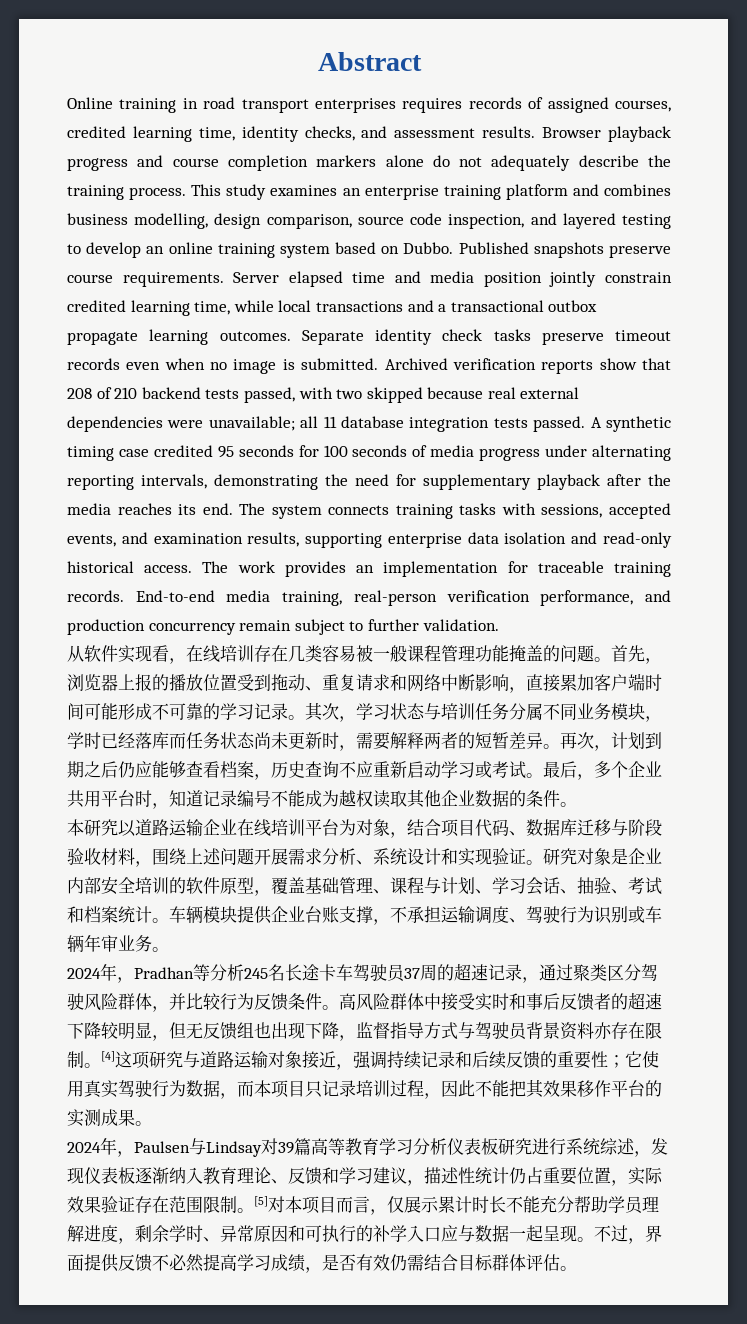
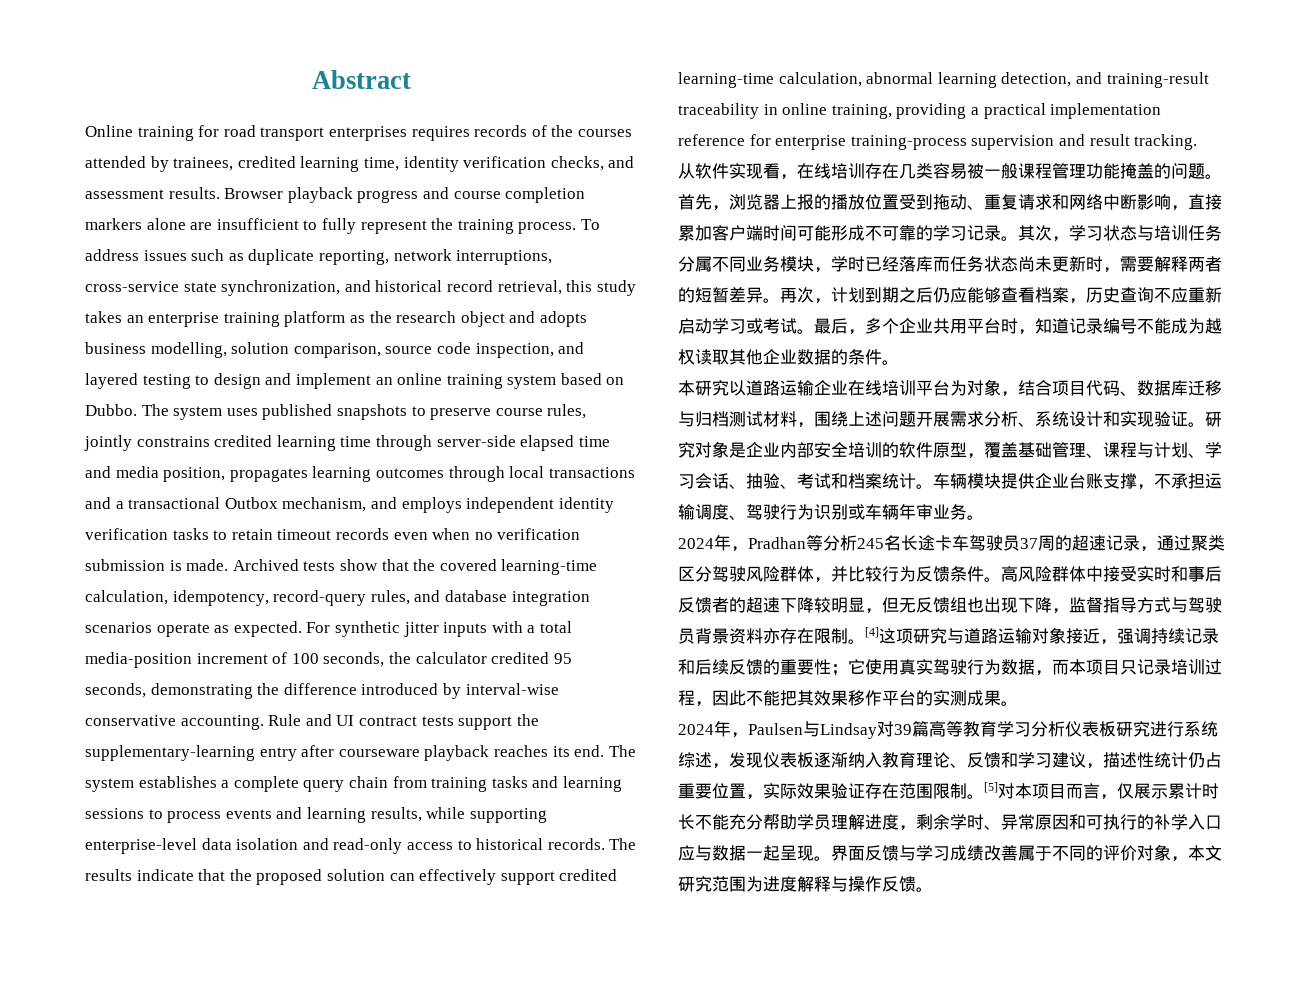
- Online training in road transport enterprises requires records of assigned courses, credited learning time, identity checks, and assessment results.
+ Online training for road transport enterprises requires records of the courses attended by trainees, credited learning time, identity verification checks, and assessment results.
- Browser playback progress and course completion markers alone do not adequately describe the training process. This study examines an enterprise training platform and combines business modelling, design comparison, source code inspection, and layered testing to develop an online training system based on Dubbo.
+ Browser playback progress and course completion markers alone are insufficient to fully represent the training process. To address issues such as duplicate reporting, network interruptions, cross-service state synchronization, and historical record retrieval, this study takes an enterprise training platform as the research object and adopts business modelling, solution comparison, source code inspection, and layered testing to design and implement an online training system based on Dubbo.
- Published snapshots preserve course requirements. Server elapsed time and media position jointly constrain credited learning time, while local transactions and a transactional outbox propagate learning outcomes. Separate identity check tasks preserve timeout records even when no image is submitted. Archived verification reports show that 208 of 210 backend tests passed, with two skipped because real external dependencies were unavailable; all 11 database integration tests passed. A synthetic timing case credited 95 seconds for 100 seconds of media progress under alternating reporting intervals, demonstrating the need for supplementary playback after the media reaches its end.
+ The system uses published snapshots to preserve course rules, jointly constrains credited learning time through server-side elapsed time and media position, propagates learning outcomes through local transactions and a transactional Outbox mechanism, and employs independent identity verification tasks to retain timeout records even when no verification submission is made. Archived tests show that the covered learning-time calculation, idempotency, record-query rules, and database integration scenarios operate as expected. For synthetic jitter inputs with a total media-position increment of 100 seconds, the calculator credited 95 seconds, demonstrating the difference introduced by interval-wise conservative accounting. Rule and UI contract tests support the supplementary-learning entry after courseware playback reaches its end.
- The system connects training tasks with sessions, accepted events, and examination results, supporting enterprise data isolation and read-only historical access. The work provides an implementation for traceable training records. End-to-end media training, real-person verification performance, and production concurrency remain subject to further validation.
+ The system establishes a complete query chain from training tasks and learning sessions to process events and learning results, while supporting enterprise-level data isolation and read-only access to historical records. The results indicate that the proposed solution can effectively support credited learning-time calculation, abnormal learning detection, and training-result traceability in online training, providing a practical implementation reference for enterprise training-process supervision and result tracking.
- 本研究以道路运输企业在线培训平台为对象，结合项目代码、数据库迁移与阶段验收材料，围绕上述问题开展需求分析、系统设计和实现验证。
+ 本研究以道路运输企业在线培训平台为对象，结合项目代码、数据库迁移与归档测试材料，围绕上述问题开展需求分析、系统设计和实现验证。
- 不过，界面提供反馈不必然提高学习成绩，是否有效仍需结合目标群体评估。
+ 界面反馈与学习成绩改善属于不同的评价对象，本文研究范围为进度解释与操作反馈。

